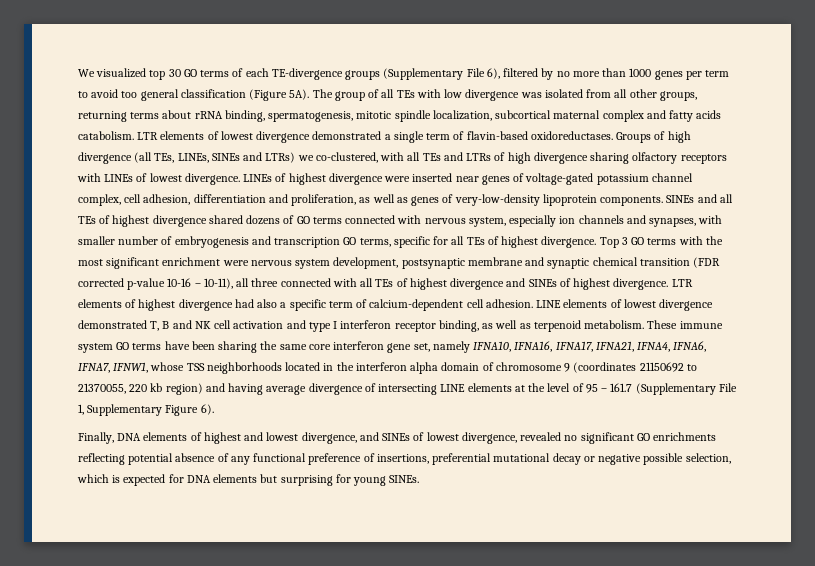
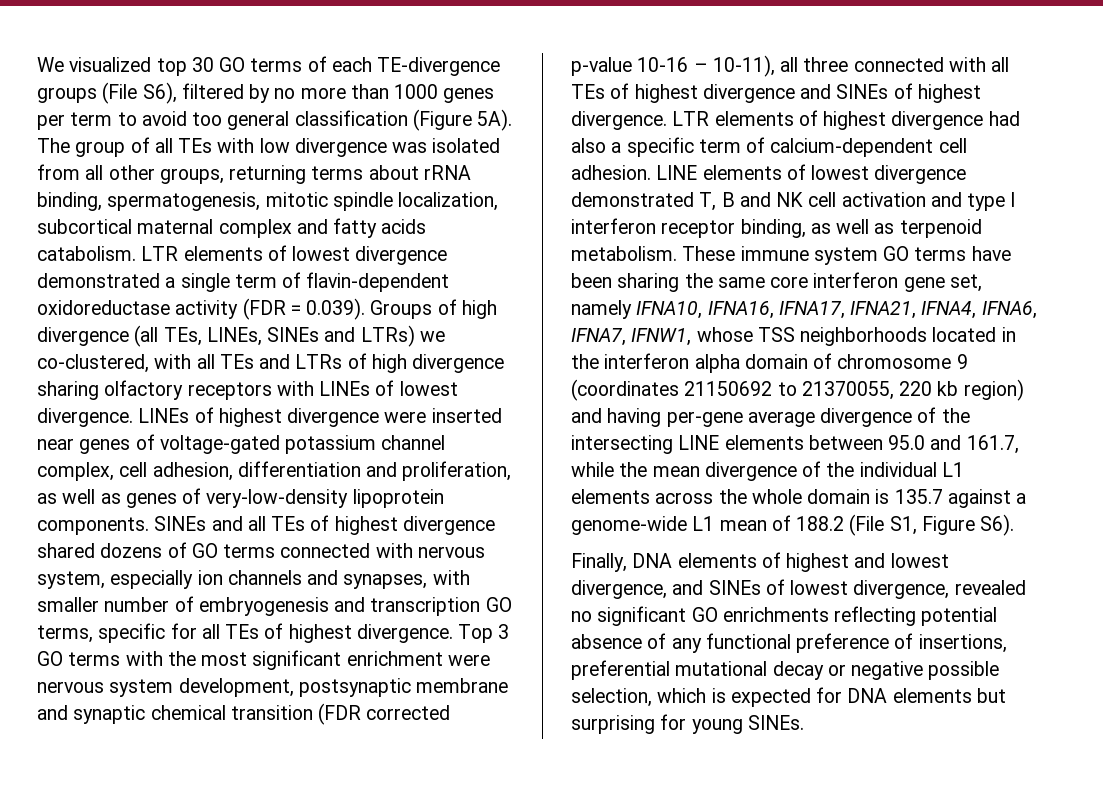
- We visualized top 30 GO terms of each TE-divergence groups (Supplementary File 6), filtered by no more than 1000 genes per term to avoid too general classification (Figure 5A).
+ We visualized top 30 GO terms of each TE-divergence groups (File S6), filtered by no more than 1000 genes per term to avoid too general classification (Figure 5A).
- LTR elements of lowest divergence demonstrated a single term of flavin-based oxidoreductases. Groups of high divergence (all TEs, LINEs, SINEs and LTRs) we co-clustered, with all TEs and LTRs of high divergence sharing olfactory receptors with LINEs of lowest divergence.
+ LTR elements of lowest divergence demonstrated a single term of flavin-dependent oxidoreductase activity (FDR = 0.039). Groups of high divergence (all TEs, LINEs, SINEs and LTRs) we co-clustered, with all TEs and LTRs of high divergence sharing olfactory receptors with LINEs of lowest divergence.
- These immune system GO terms have been sharing the same core interferon gene set, namely IFNA10, IFNA16, IFNA17, IFNA21, IFNA4, IFNA6, IFNA7, IFNW1, whose TSS neighborhoods located in the interferon alpha domain of chromosome 9 (coordinates 21150692 to 21370055, 220 kb region) and having average divergence of intersecting LINE elements at the level of 95 – 161.7 (Supplementary File 1, Supplementary Figure 6).
+ These immune system GO terms have been sharing the same core interferon gene set, namely IFNA10, IFNA16, IFNA17, IFNA21, IFNA4, IFNA6, IFNA7, IFNW1, whose TSS neighborhoods located in the interferon alpha domain of chromosome 9 (coordinates 21150692 to 21370055, 220 kb region) and having per-gene average divergence of the intersecting LINE elements between 95.0 and 161.7, while the mean divergence of the individual L1 elements across the whole domain is 135.7 against a genome-wide L1 mean of 188.2 (File S1, Figure S6).

